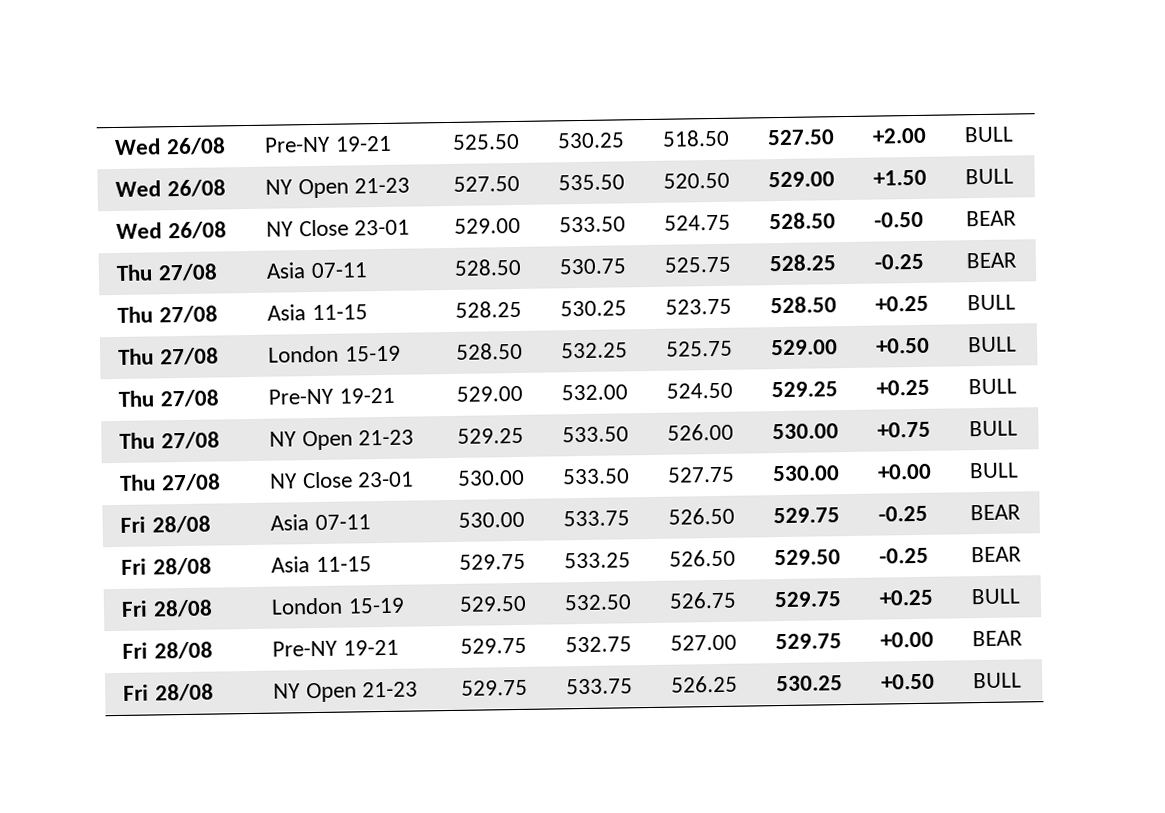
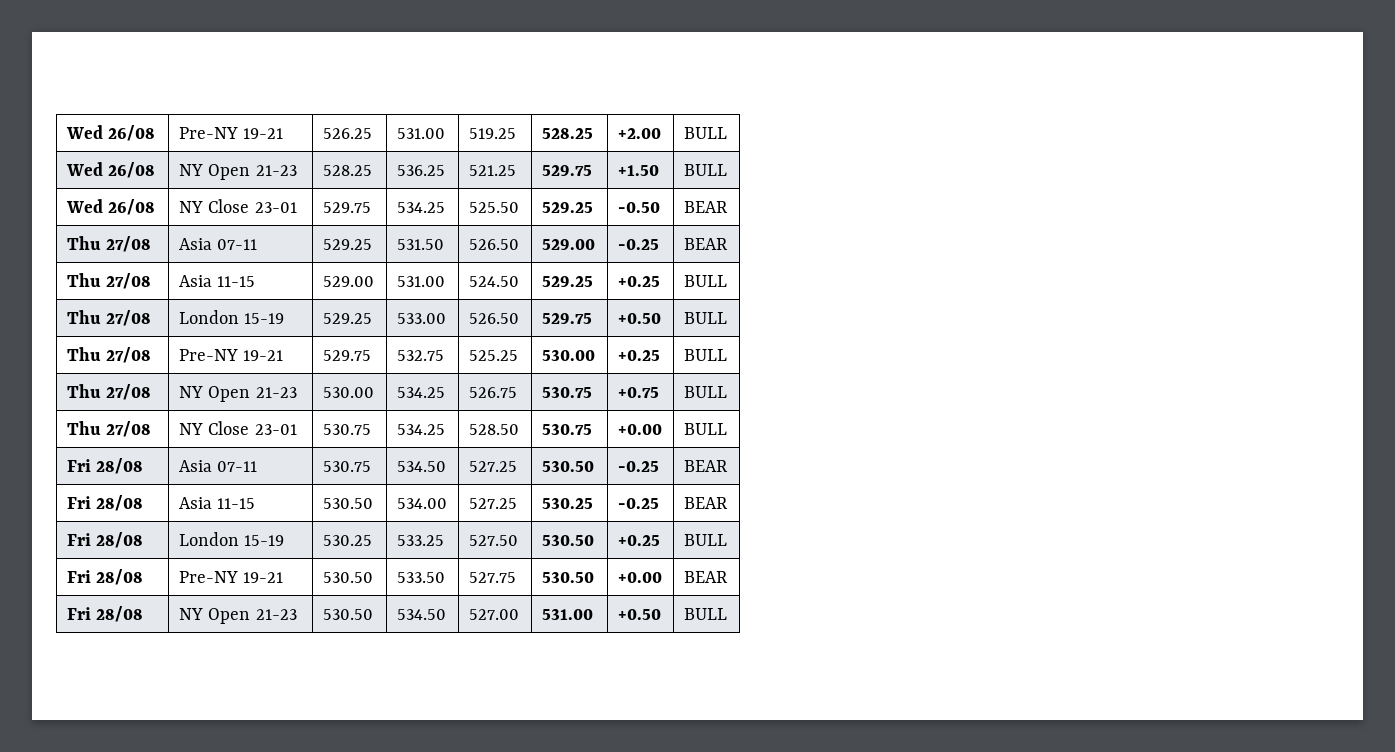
- Wed 26/08 | Pre-NY 19-21 | 525.50 | 530.25 | 518.50 | 527.50 | +2.00 | BULL
+ Wed 26/08 | Pre-NY 19-21 | 526.25 | 531.00 | 519.25 | 528.25 | +2.00 | BULL
- Wed 26/08 | NY Open 21-23 | 527.50 | 535.50 | 520.50 | 529.00 | +1.50 | BULL
+ Wed 26/08 | NY Open 21-23 | 528.25 | 536.25 | 521.25 | 529.75 | +1.50 | BULL
- Wed 26/08 | NY Close 23-01 | 529.00 | 533.50 | 524.75 | 528.50 | -0.50 | BEAR
+ Wed 26/08 | NY Close 23-01 | 529.75 | 534.25 | 525.50 | 529.25 | -0.50 | BEAR
- Thu 27/08 | Asia 07-11 | 528.50 | 530.75 | 525.75 | 528.25 | -0.25 | BEAR
+ Thu 27/08 | Asia 07-11 | 529.25 | 531.50 | 526.50 | 529.00 | -0.25 | BEAR
- Thu 27/08 | Asia 11-15 | 528.25 | 530.25 | 523.75 | 528.50 | +0.25 | BULL
- Thu 27/08 | London 15-19 | 528.50 | 532.25 | 525.75 | 529.00 | +0.50 | BULL
- Thu 27/08 | Pre-NY 19-21 | 529.00 | 532.00 | 524.50 | 529.25 | +0.25 | BULL
+ Thu 27/08 | Asia 11-15 | 529.00 | 531.00 | 524.50 | 529.25 | +0.25 | BULL
+ Thu 27/08 | London 15-19 | 529.25 | 533.00 | 526.50 | 529.75 | +0.50 | BULL
+ Thu 27/08 | Pre-NY 19-21 | 529.75 | 532.75 | 525.25 | 530.00 | +0.25 | BULL
- Thu 27/08 | NY Open 21-23 | 529.25 | 533.50 | 526.00 | 530.00 | +0.75 | BULL
+ Thu 27/08 | NY Open 21-23 | 530.00 | 534.25 | 526.75 | 530.75 | +0.75 | BULL
- Thu 27/08 | NY Close 23-01 | 530.00 | 533.50 | 527.75 | 530.00 | +0.00 | BULL
+ Thu 27/08 | NY Close 23-01 | 530.75 | 534.25 | 528.50 | 530.75 | +0.00 | BULL
- Fri 28/08 | Asia 07-11 | 530.00 | 533.75 | 526.50 | 529.75 | -0.25 | BEAR
+ Fri 28/08 | Asia 07-11 | 530.75 | 534.50 | 527.25 | 530.50 | -0.25 | BEAR
- Fri 28/08 | Asia 11-15 | 529.75 | 533.25 | 526.50 | 529.50 | -0.25 | BEAR
+ Fri 28/08 | Asia 11-15 | 530.50 | 534.00 | 527.25 | 530.25 | -0.25 | BEAR
- Fri 28/08 | London 15-19 | 529.50 | 532.50 | 526.75 | 529.75 | +0.25 | BULL
+ Fri 28/08 | London 15-19 | 530.25 | 533.25 | 527.50 | 530.50 | +0.25 | BULL
- Fri 28/08 | Pre-NY 19-21 | 529.75 | 532.75 | 527.00 | 529.75 | +0.00 | BEAR
+ Fri 28/08 | Pre-NY 19-21 | 530.50 | 533.50 | 527.75 | 530.50 | +0.00 | BEAR
- Fri 28/08 | NY Open 21-23 | 529.75 | 533.75 | 526.25 | 530.25 | +0.50 | BULL
+ Fri 28/08 | NY Open 21-23 | 530.50 | 534.50 | 527.00 | 531.00 | +0.50 | BULL

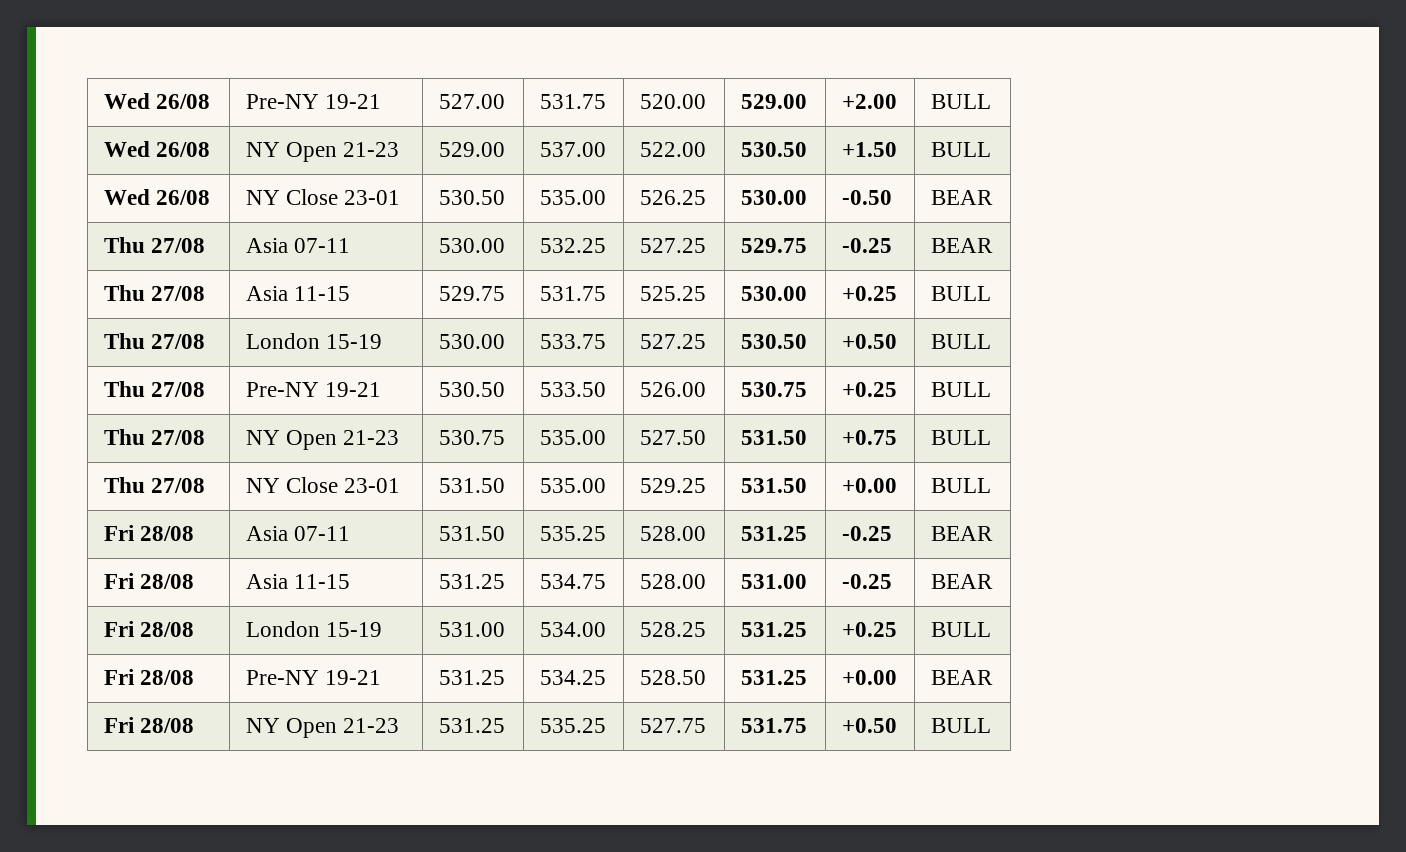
- Wed 26/08 | Pre-NY 19-21 | 526.25 | 531.00 | 519.25 | 528.25 | +2.00 | BULL
+ Wed 26/08 | Pre-NY 19-21 | 527.00 | 531.75 | 520.00 | 529.00 | +2.00 | BULL
- Wed 26/08 | NY Open 21-23 | 528.25 | 536.25 | 521.25 | 529.75 | +1.50 | BULL
+ Wed 26/08 | NY Open 21-23 | 529.00 | 537.00 | 522.00 | 530.50 | +1.50 | BULL
- Wed 26/08 | NY Close 23-01 | 529.75 | 534.25 | 525.50 | 529.25 | -0.50 | BEAR
+ Wed 26/08 | NY Close 23-01 | 530.50 | 535.00 | 526.25 | 530.00 | -0.50 | BEAR
- Thu 27/08 | Asia 07-11 | 529.25 | 531.50 | 526.50 | 529.00 | -0.25 | BEAR
+ Thu 27/08 | Asia 07-11 | 530.00 | 532.25 | 527.25 | 529.75 | -0.25 | BEAR
- Thu 27/08 | Asia 11-15 | 529.00 | 531.00 | 524.50 | 529.25 | +0.25 | BULL
- Thu 27/08 | London 15-19 | 529.25 | 533.00 | 526.50 | 529.75 | +0.50 | BULL
- Thu 27/08 | Pre-NY 19-21 | 529.75 | 532.75 | 525.25 | 530.00 | +0.25 | BULL
+ Thu 27/08 | Asia 11-15 | 529.75 | 531.75 | 525.25 | 530.00 | +0.25 | BULL
+ Thu 27/08 | London 15-19 | 530.00 | 533.75 | 527.25 | 530.50 | +0.50 | BULL
+ Thu 27/08 | Pre-NY 19-21 | 530.50 | 533.50 | 526.00 | 530.75 | +0.25 | BULL
- Thu 27/08 | NY Open 21-23 | 530.00 | 534.25 | 526.75 | 530.75 | +0.75 | BULL
+ Thu 27/08 | NY Open 21-23 | 530.75 | 535.00 | 527.50 | 531.50 | +0.75 | BULL
- Thu 27/08 | NY Close 23-01 | 530.75 | 534.25 | 528.50 | 530.75 | +0.00 | BULL
+ Thu 27/08 | NY Close 23-01 | 531.50 | 535.00 | 529.25 | 531.50 | +0.00 | BULL
- Fri 28/08 | Asia 07-11 | 530.75 | 534.50 | 527.25 | 530.50 | -0.25 | BEAR
+ Fri 28/08 | Asia 07-11 | 531.50 | 535.25 | 528.00 | 531.25 | -0.25 | BEAR
- Fri 28/08 | Asia 11-15 | 530.50 | 534.00 | 527.25 | 530.25 | -0.25 | BEAR
+ Fri 28/08 | Asia 11-15 | 531.25 | 534.75 | 528.00 | 531.00 | -0.25 | BEAR
- Fri 28/08 | London 15-19 | 530.25 | 533.25 | 527.50 | 530.50 | +0.25 | BULL
+ Fri 28/08 | London 15-19 | 531.00 | 534.00 | 528.25 | 531.25 | +0.25 | BULL
- Fri 28/08 | Pre-NY 19-21 | 530.50 | 533.50 | 527.75 | 530.50 | +0.00 | BEAR
+ Fri 28/08 | Pre-NY 19-21 | 531.25 | 534.25 | 528.50 | 531.25 | +0.00 | BEAR
- Fri 28/08 | NY Open 21-23 | 530.50 | 534.50 | 527.00 | 531.00 | +0.50 | BULL
+ Fri 28/08 | NY Open 21-23 | 531.25 | 535.25 | 527.75 | 531.75 | +0.50 | BULL

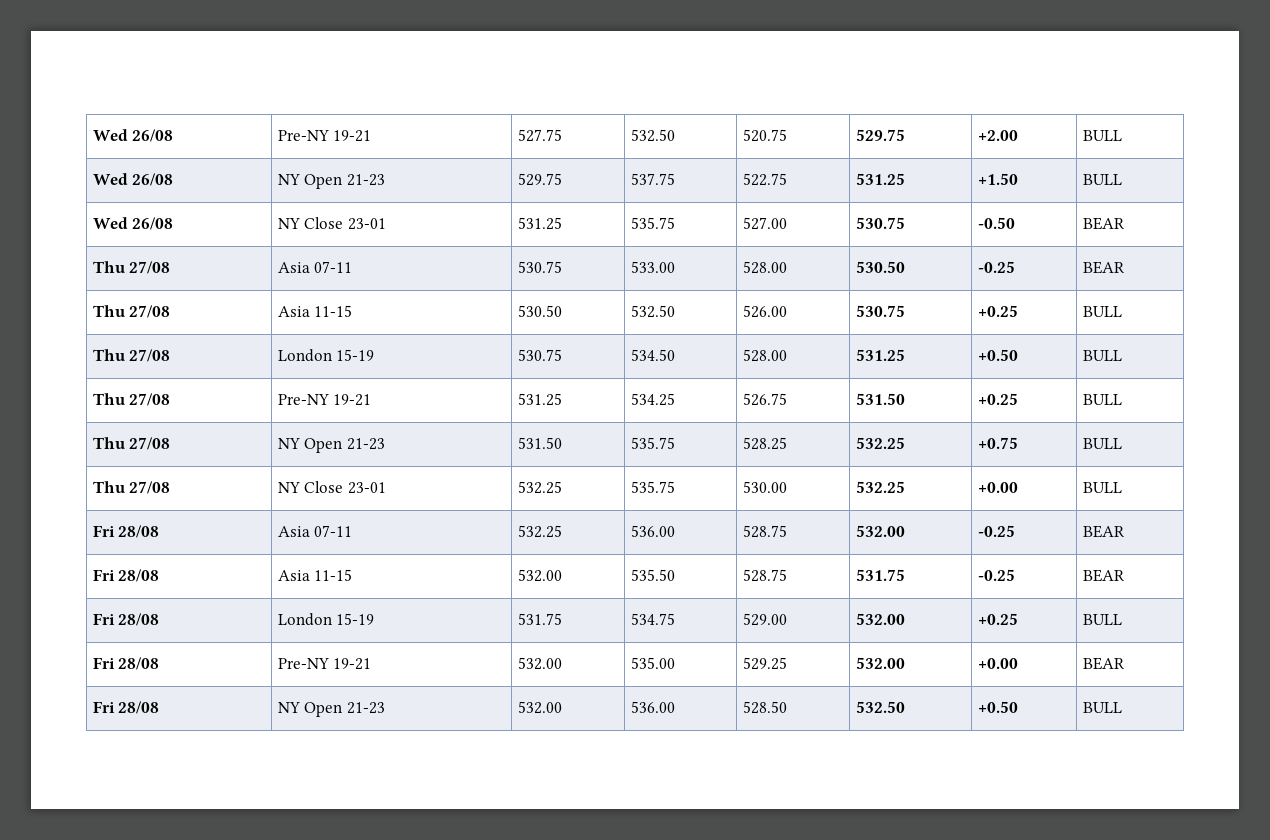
- Wed 26/08 | Pre-NY 19-21 | 527.00 | 531.75 | 520.00 | 529.00 | +2.00 | BULL
+ Wed 26/08 | Pre-NY 19-21 | 527.75 | 532.50 | 520.75 | 529.75 | +2.00 | BULL
- Wed 26/08 | NY Open 21-23 | 529.00 | 537.00 | 522.00 | 530.50 | +1.50 | BULL
+ Wed 26/08 | NY Open 21-23 | 529.75 | 537.75 | 522.75 | 531.25 | +1.50 | BULL
- Wed 26/08 | NY Close 23-01 | 530.50 | 535.00 | 526.25 | 530.00 | -0.50 | BEAR
+ Wed 26/08 | NY Close 23-01 | 531.25 | 535.75 | 527.00 | 530.75 | -0.50 | BEAR
- Thu 27/08 | Asia 07-11 | 530.00 | 532.25 | 527.25 | 529.75 | -0.25 | BEAR
+ Thu 27/08 | Asia 07-11 | 530.75 | 533.00 | 528.00 | 530.50 | -0.25 | BEAR
- Thu 27/08 | Asia 11-15 | 529.75 | 531.75 | 525.25 | 530.00 | +0.25 | BULL
- Thu 27/08 | London 15-19 | 530.00 | 533.75 | 527.25 | 530.50 | +0.50 | BULL
- Thu 27/08 | Pre-NY 19-21 | 530.50 | 533.50 | 526.00 | 530.75 | +0.25 | BULL
+ Thu 27/08 | Asia 11-15 | 530.50 | 532.50 | 526.00 | 530.75 | +0.25 | BULL
+ Thu 27/08 | London 15-19 | 530.75 | 534.50 | 528.00 | 531.25 | +0.50 | BULL
+ Thu 27/08 | Pre-NY 19-21 | 531.25 | 534.25 | 526.75 | 531.50 | +0.25 | BULL
- Thu 27/08 | NY Open 21-23 | 530.75 | 535.00 | 527.50 | 531.50 | +0.75 | BULL
+ Thu 27/08 | NY Open 21-23 | 531.50 | 535.75 | 528.25 | 532.25 | +0.75 | BULL
- Thu 27/08 | NY Close 23-01 | 531.50 | 535.00 | 529.25 | 531.50 | +0.00 | BULL
+ Thu 27/08 | NY Close 23-01 | 532.25 | 535.75 | 530.00 | 532.25 | +0.00 | BULL
- Fri 28/08 | Asia 07-11 | 531.50 | 535.25 | 528.00 | 531.25 | -0.25 | BEAR
+ Fri 28/08 | Asia 07-11 | 532.25 | 536.00 | 528.75 | 532.00 | -0.25 | BEAR
- Fri 28/08 | Asia 11-15 | 531.25 | 534.75 | 528.00 | 531.00 | -0.25 | BEAR
+ Fri 28/08 | Asia 11-15 | 532.00 | 535.50 | 528.75 | 531.75 | -0.25 | BEAR
- Fri 28/08 | London 15-19 | 531.00 | 534.00 | 528.25 | 531.25 | +0.25 | BULL
+ Fri 28/08 | London 15-19 | 531.75 | 534.75 | 529.00 | 532.00 | +0.25 | BULL
- Fri 28/08 | Pre-NY 19-21 | 531.25 | 534.25 | 528.50 | 531.25 | +0.00 | BEAR
+ Fri 28/08 | Pre-NY 19-21 | 532.00 | 535.00 | 529.25 | 532.00 | +0.00 | BEAR
- Fri 28/08 | NY Open 21-23 | 531.25 | 535.25 | 527.75 | 531.75 | +0.50 | BULL
+ Fri 28/08 | NY Open 21-23 | 532.00 | 536.00 | 528.50 | 532.50 | +0.50 | BULL

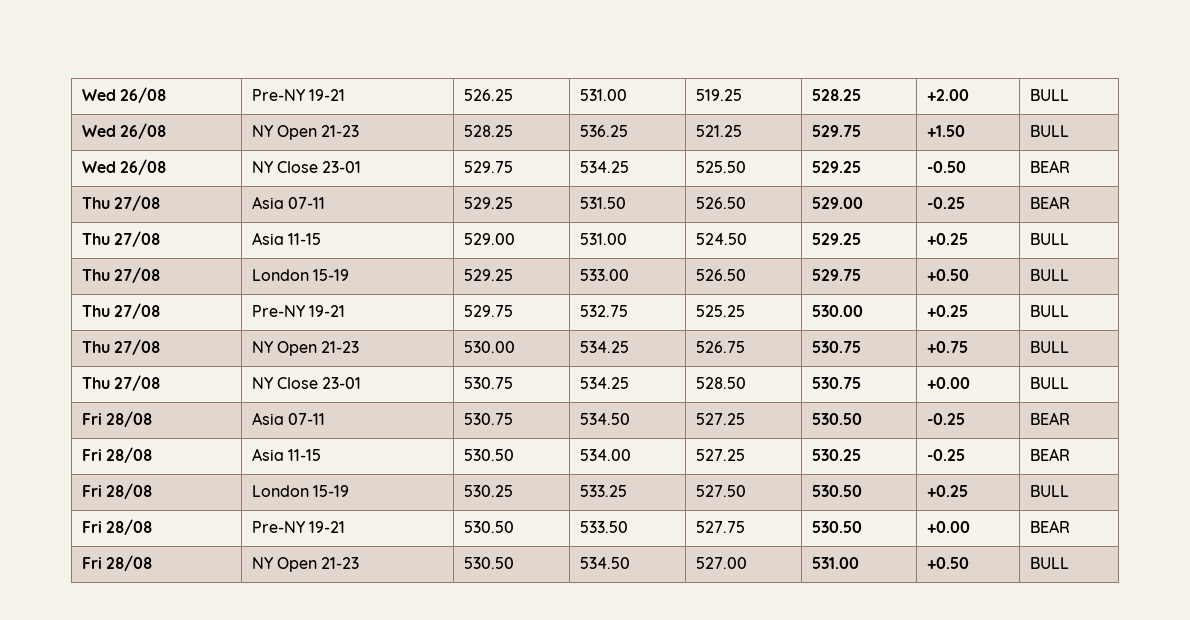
- Wed 26/08 | Pre-NY 19-21 | 527.75 | 532.50 | 520.75 | 529.75 | +2.00 | BULL
+ Wed 26/08 | Pre-NY 19-21 | 526.25 | 531.00 | 519.25 | 528.25 | +2.00 | BULL
- Wed 26/08 | NY Open 21-23 | 529.75 | 537.75 | 522.75 | 531.25 | +1.50 | BULL
+ Wed 26/08 | NY Open 21-23 | 528.25 | 536.25 | 521.25 | 529.75 | +1.50 | BULL
- Wed 26/08 | NY Close 23-01 | 531.25 | 535.75 | 527.00 | 530.75 | -0.50 | BEAR
+ Wed 26/08 | NY Close 23-01 | 529.75 | 534.25 | 525.50 | 529.25 | -0.50 | BEAR
- Thu 27/08 | Asia 07-11 | 530.75 | 533.00 | 528.00 | 530.50 | -0.25 | BEAR
+ Thu 27/08 | Asia 07-11 | 529.25 | 531.50 | 526.50 | 529.00 | -0.25 | BEAR
- Thu 27/08 | Asia 11-15 | 530.50 | 532.50 | 526.00 | 530.75 | +0.25 | BULL
+ Thu 27/08 | Asia 11-15 | 529.00 | 531.00 | 524.50 | 529.25 | +0.25 | BULL
- Thu 27/08 | London 15-19 | 530.75 | 534.50 | 528.00 | 531.25 | +0.50 | BULL
+ Thu 27/08 | London 15-19 | 529.25 | 533.00 | 526.50 | 529.75 | +0.50 | BULL
- Thu 27/08 | Pre-NY 19-21 | 531.25 | 534.25 | 526.75 | 531.50 | +0.25 | BULL
+ Thu 27/08 | Pre-NY 19-21 | 529.75 | 532.75 | 525.25 | 530.00 | +0.25 | BULL
- Thu 27/08 | NY Open 21-23 | 531.50 | 535.75 | 528.25 | 532.25 | +0.75 | BULL
+ Thu 27/08 | NY Open 21-23 | 530.00 | 534.25 | 526.75 | 530.75 | +0.75 | BULL
- Thu 27/08 | NY Close 23-01 | 532.25 | 535.75 | 530.00 | 532.25 | +0.00 | BULL
+ Thu 27/08 | NY Close 23-01 | 530.75 | 534.25 | 528.50 | 530.75 | +0.00 | BULL
- Fri 28/08 | Asia 07-11 | 532.25 | 536.00 | 528.75 | 532.00 | -0.25 | BEAR
+ Fri 28/08 | Asia 07-11 | 530.75 | 534.50 | 527.25 | 530.50 | -0.25 | BEAR
- Fri 28/08 | Asia 11-15 | 532.00 | 535.50 | 528.75 | 531.75 | -0.25 | BEAR
+ Fri 28/08 | Asia 11-15 | 530.50 | 534.00 | 527.25 | 530.25 | -0.25 | BEAR
- Fri 28/08 | London 15-19 | 531.75 | 534.75 | 529.00 | 532.00 | +0.25 | BULL
+ Fri 28/08 | London 15-19 | 530.25 | 533.25 | 527.50 | 530.50 | +0.25 | BULL
- Fri 28/08 | Pre-NY 19-21 | 532.00 | 535.00 | 529.25 | 532.00 | +0.00 | BEAR
+ Fri 28/08 | Pre-NY 19-21 | 530.50 | 533.50 | 527.75 | 530.50 | +0.00 | BEAR
- Fri 28/08 | NY Open 21-23 | 532.00 | 536.00 | 528.50 | 532.50 | +0.50 | BULL
+ Fri 28/08 | NY Open 21-23 | 530.50 | 534.50 | 527.00 | 531.00 | +0.50 | BULL

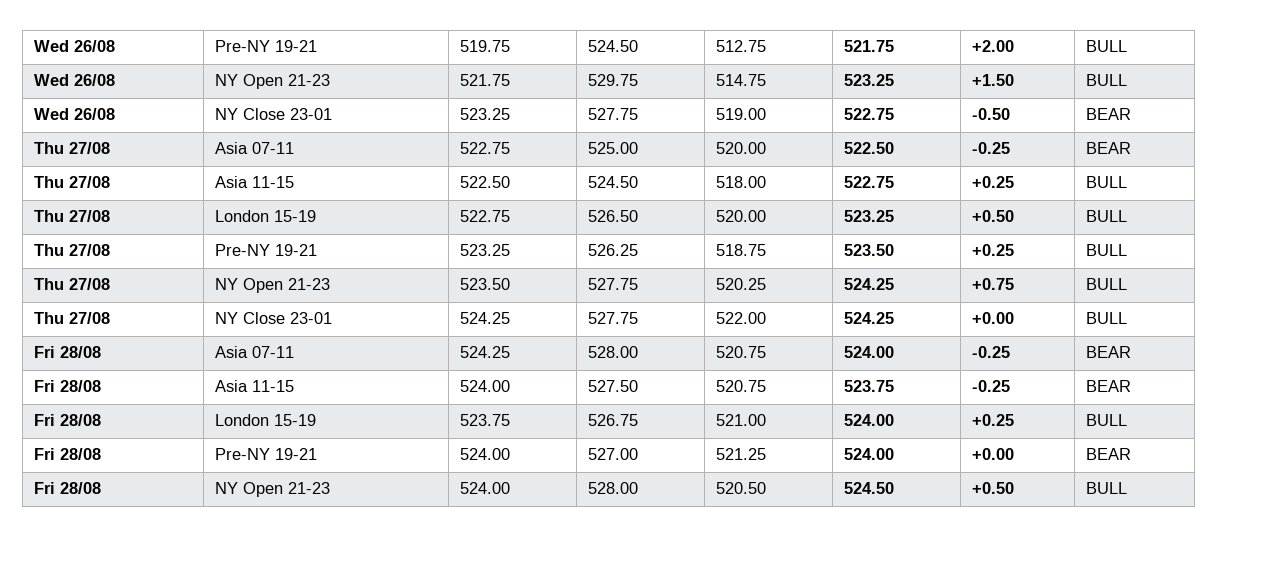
- Wed 26/08 | Pre-NY 19-21 | 526.25 | 531.00 | 519.25 | 528.25 | +2.00 | BULL
+ Wed 26/08 | Pre-NY 19-21 | 519.75 | 524.50 | 512.75 | 521.75 | +2.00 | BULL
- Wed 26/08 | NY Open 21-23 | 528.25 | 536.25 | 521.25 | 529.75 | +1.50 | BULL
+ Wed 26/08 | NY Open 21-23 | 521.75 | 529.75 | 514.75 | 523.25 | +1.50 | BULL
- Wed 26/08 | NY Close 23-01 | 529.75 | 534.25 | 525.50 | 529.25 | -0.50 | BEAR
+ Wed 26/08 | NY Close 23-01 | 523.25 | 527.75 | 519.00 | 522.75 | -0.50 | BEAR
- Thu 27/08 | Asia 07-11 | 529.25 | 531.50 | 526.50 | 529.00 | -0.25 | BEAR
+ Thu 27/08 | Asia 07-11 | 522.75 | 525.00 | 520.00 | 522.50 | -0.25 | BEAR
- Thu 27/08 | Asia 11-15 | 529.00 | 531.00 | 524.50 | 529.25 | +0.25 | BULL
+ Thu 27/08 | Asia 11-15 | 522.50 | 524.50 | 518.00 | 522.75 | +0.25 | BULL
- Thu 27/08 | London 15-19 | 529.25 | 533.00 | 526.50 | 529.75 | +0.50 | BULL
+ Thu 27/08 | London 15-19 | 522.75 | 526.50 | 520.00 | 523.25 | +0.50 | BULL
- Thu 27/08 | Pre-NY 19-21 | 529.75 | 532.75 | 525.25 | 530.00 | +0.25 | BULL
+ Thu 27/08 | Pre-NY 19-21 | 523.25 | 526.25 | 518.75 | 523.50 | +0.25 | BULL
- Thu 27/08 | NY Open 21-23 | 530.00 | 534.25 | 526.75 | 530.75 | +0.75 | BULL
+ Thu 27/08 | NY Open 21-23 | 523.50 | 527.75 | 520.25 | 524.25 | +0.75 | BULL
- Thu 27/08 | NY Close 23-01 | 530.75 | 534.25 | 528.50 | 530.75 | +0.00 | BULL
+ Thu 27/08 | NY Close 23-01 | 524.25 | 527.75 | 522.00 | 524.25 | +0.00 | BULL
- Fri 28/08 | Asia 07-11 | 530.75 | 534.50 | 527.25 | 530.50 | -0.25 | BEAR
+ Fri 28/08 | Asia 07-11 | 524.25 | 528.00 | 520.75 | 524.00 | -0.25 | BEAR
- Fri 28/08 | Asia 11-15 | 530.50 | 534.00 | 527.25 | 530.25 | -0.25 | BEAR
+ Fri 28/08 | Asia 11-15 | 524.00 | 527.50 | 520.75 | 523.75 | -0.25 | BEAR
- Fri 28/08 | London 15-19 | 530.25 | 533.25 | 527.50 | 530.50 | +0.25 | BULL
+ Fri 28/08 | London 15-19 | 523.75 | 526.75 | 521.00 | 524.00 | +0.25 | BULL
- Fri 28/08 | Pre-NY 19-21 | 530.50 | 533.50 | 527.75 | 530.50 | +0.00 | BEAR
+ Fri 28/08 | Pre-NY 19-21 | 524.00 | 527.00 | 521.25 | 524.00 | +0.00 | BEAR
- Fri 28/08 | NY Open 21-23 | 530.50 | 534.50 | 527.00 | 531.00 | +0.50 | BULL
+ Fri 28/08 | NY Open 21-23 | 524.00 | 528.00 | 520.50 | 524.50 | +0.50 | BULL

